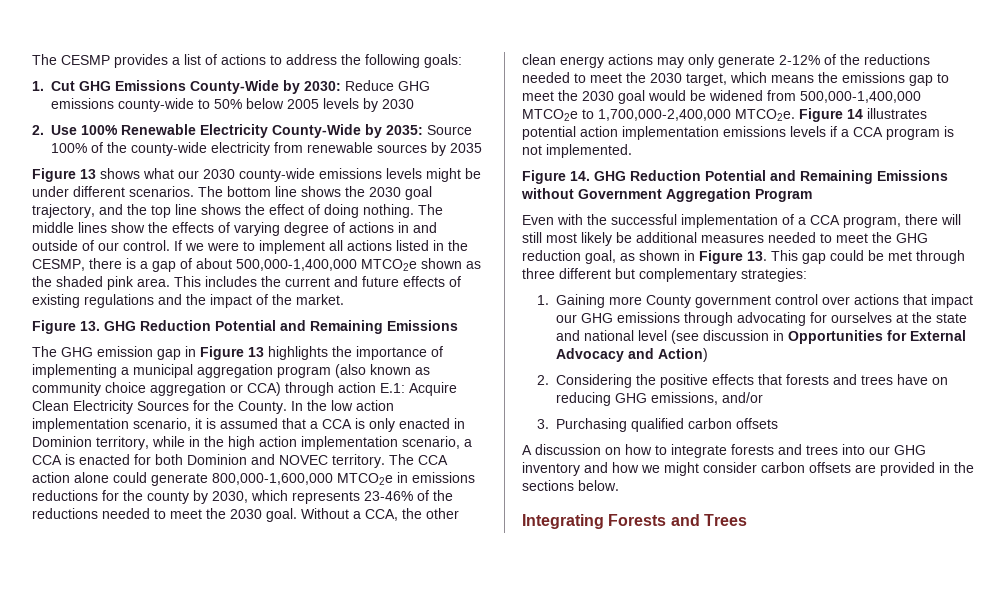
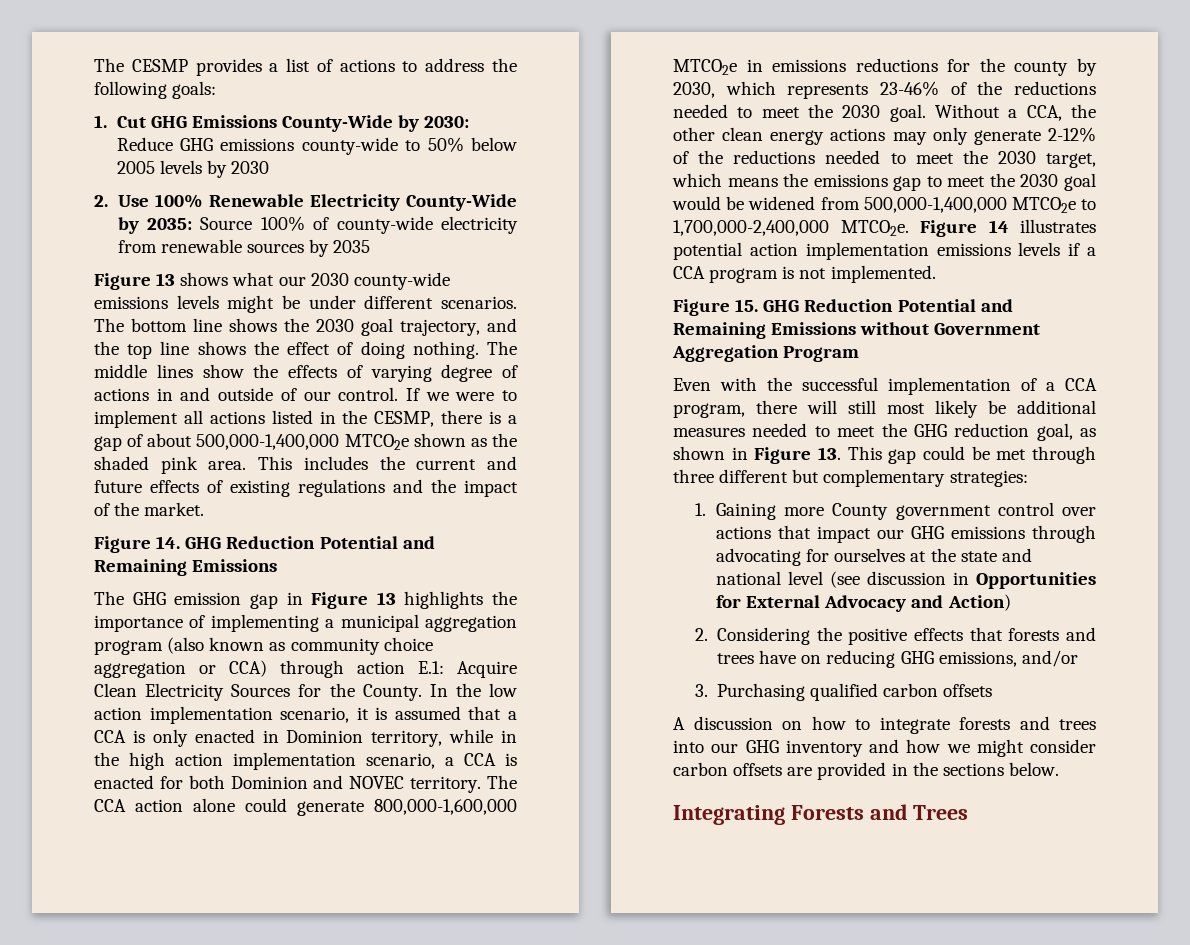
- 2. Use 100% Renewable Electricity County-Wide by 2035: Source 100% of the county-wide electricity from renewable sources by 2035
+ 2. Use 100% Renewable Electricity County-Wide by 2035: Source 100% of county-wide electricity from renewable sources by 2035
- Figure 13. GHG Reduction Potential and Remaining Emissions
+ Figure 14. GHG Reduction Potential and Remaining Emissions
- Figure 14. GHG Reduction Potential and Remaining Emissions without Government Aggregation Program
+ Figure 15. GHG Reduction Potential and Remaining Emissions without Government Aggregation Program

